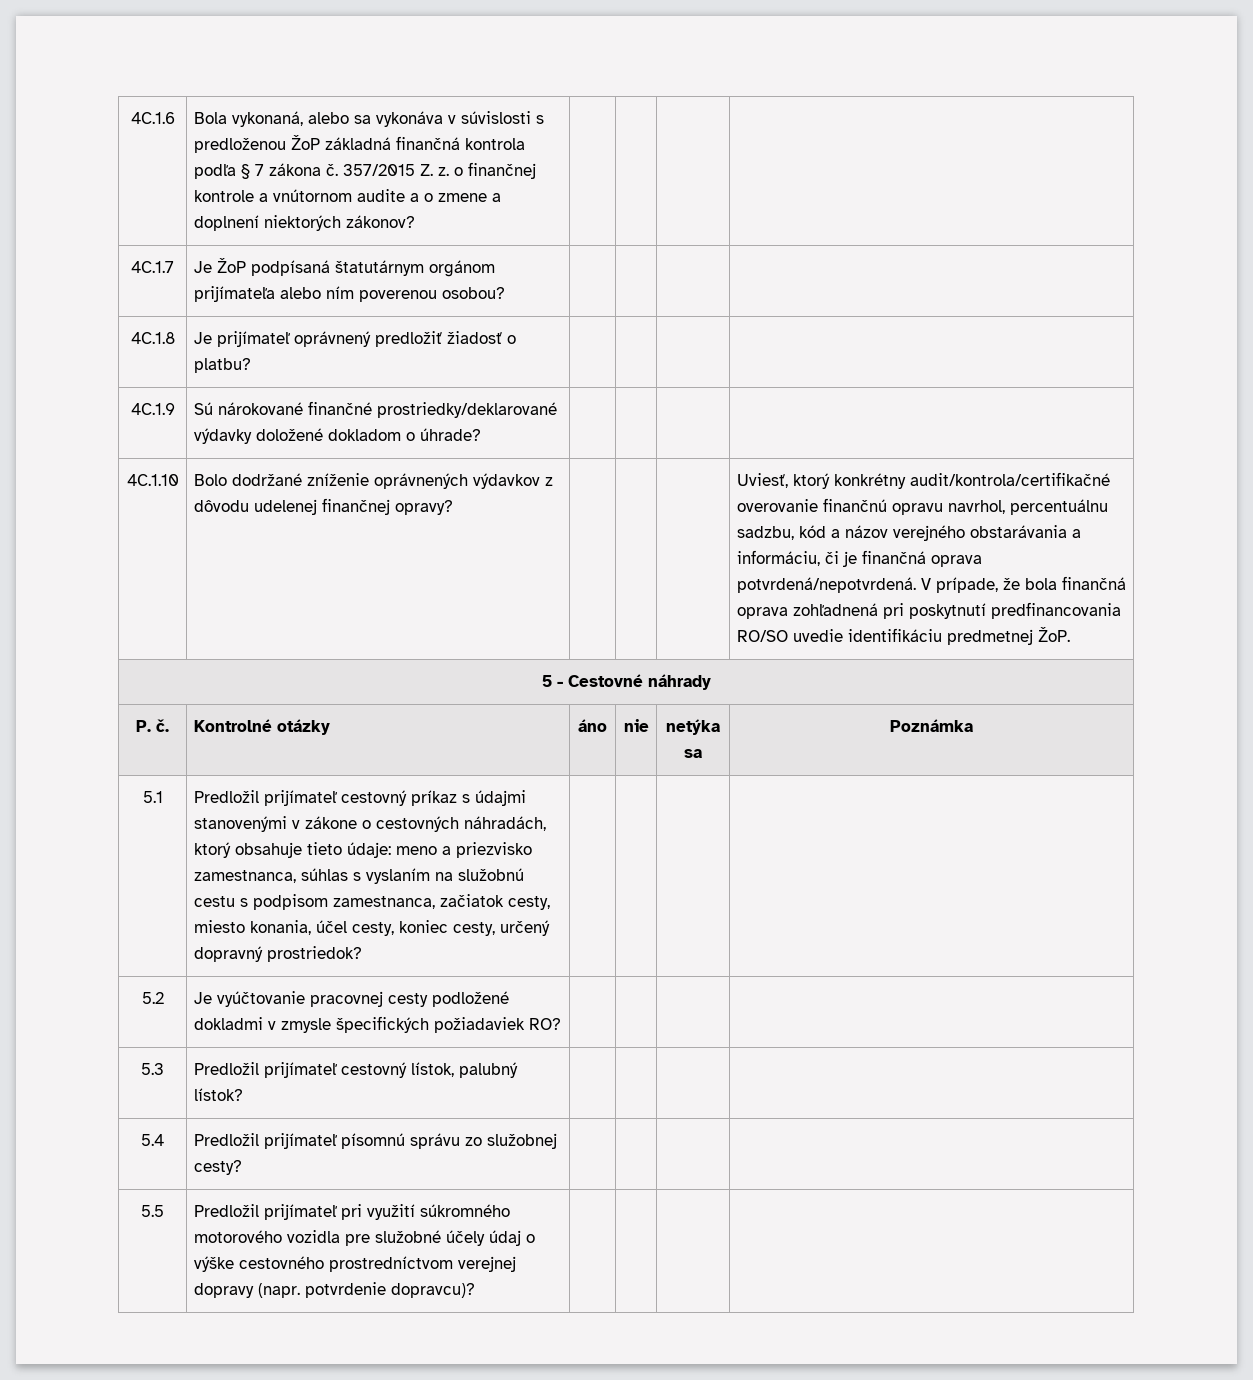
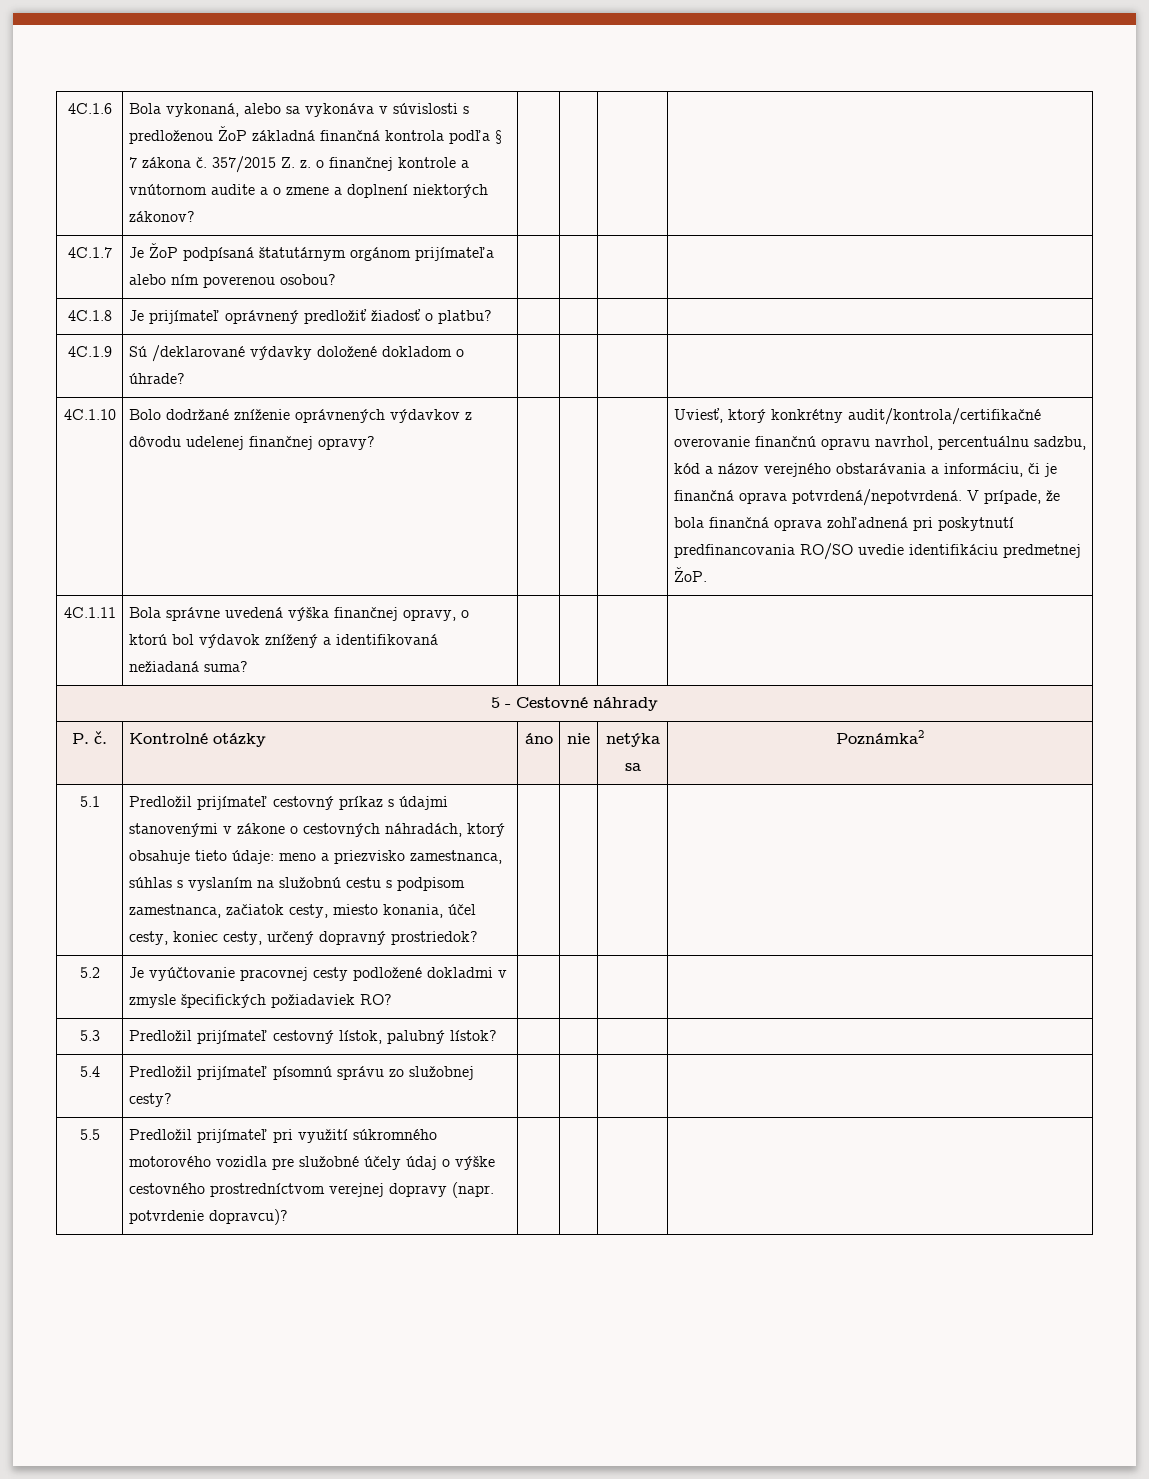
- 4C.1.9 | Sú nárokované finančné prostriedky/deklarované výdavky doložené dokladom o úhrade? | | | |
+ 4C.1.9 | Sú /deklarované výdavky doložené dokladom o úhrade? | | | |
+ 4C.1.11 | Bola správne uvedená výška finančnej opravy, o ktorú bol výdavok znížený a identifikovaná nežiadaná suma? | | | |
- P. č. | Kontrolné otázky | áno | nie | netýka sa | Poznámka
+ P. č. | Kontrolné otázky | áno | nie | netýka sa | Poznámka2

